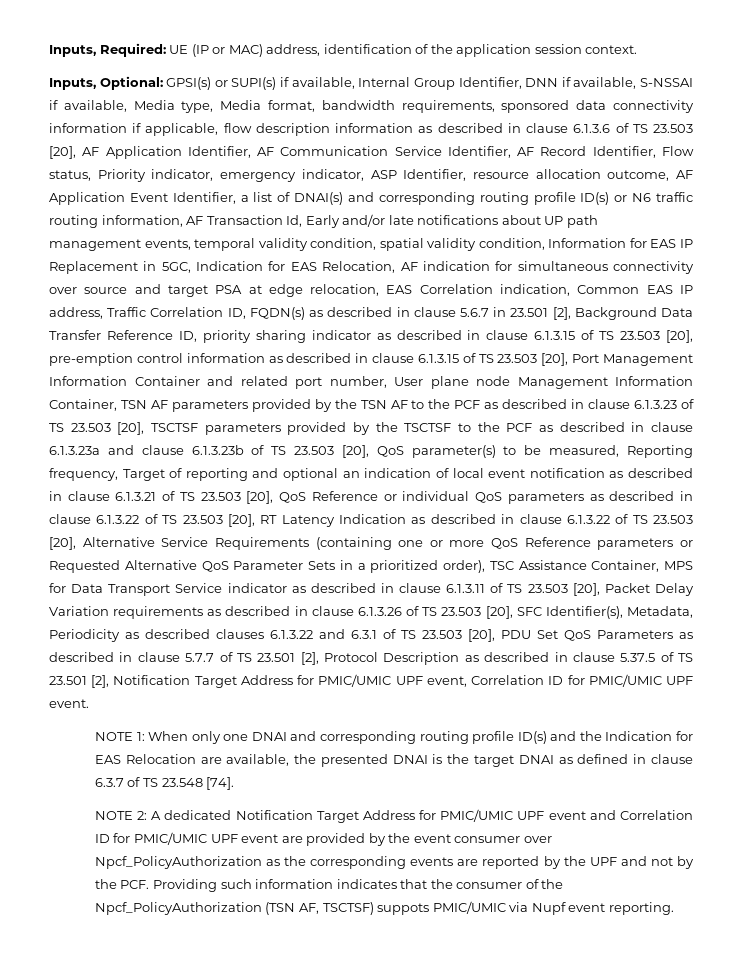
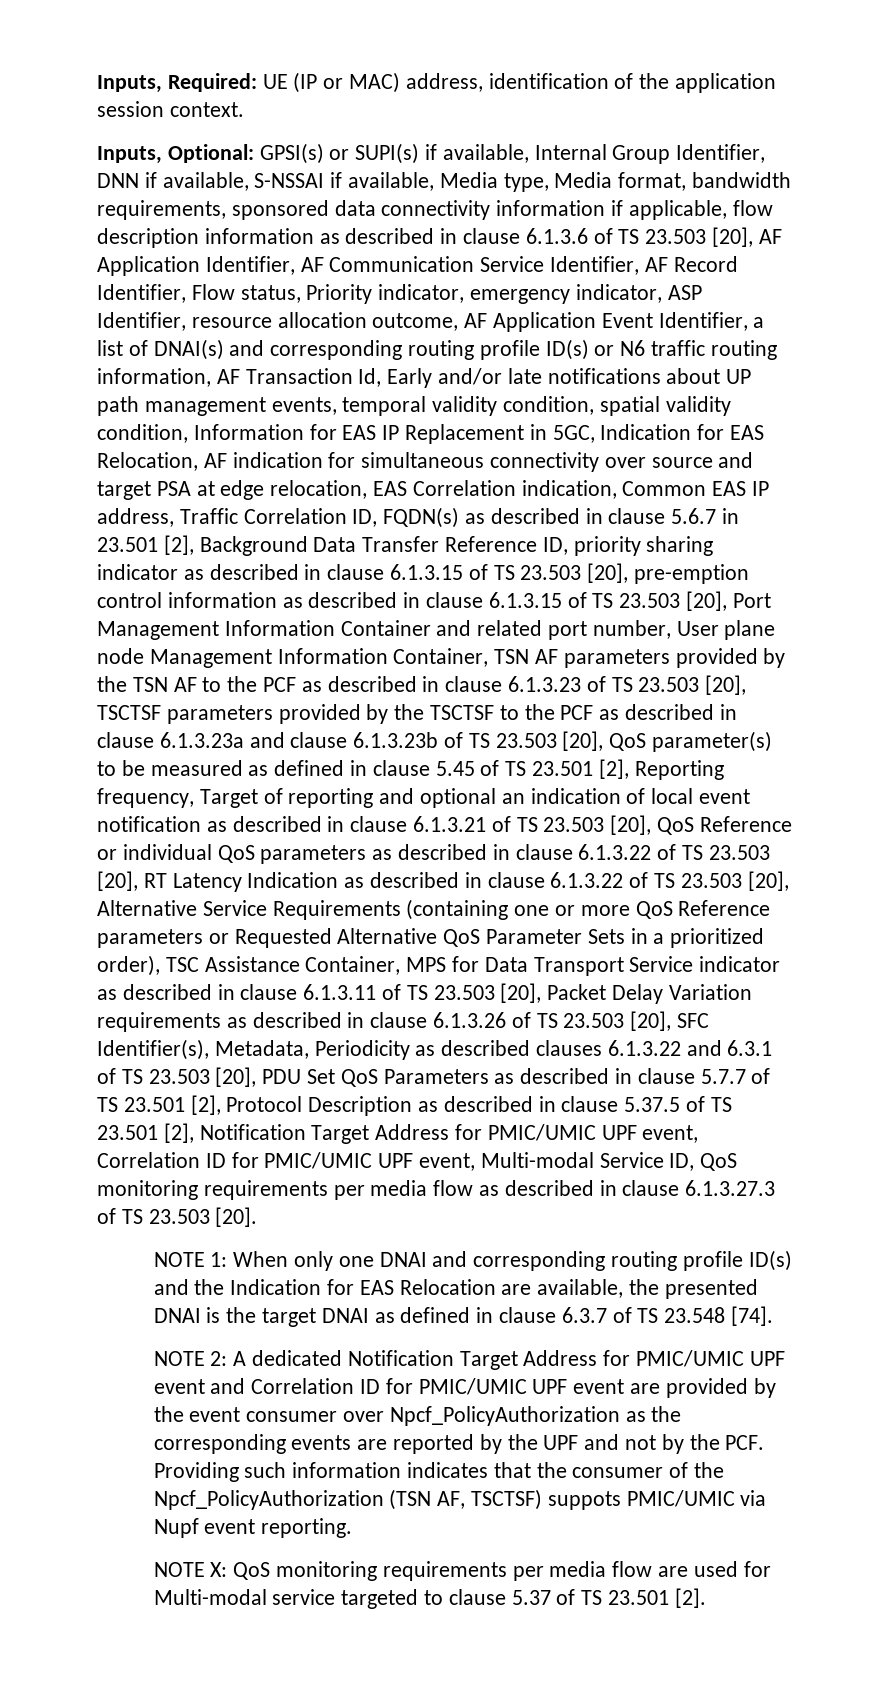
- GPSI(s) or SUPI(s) if available, Internal Group Identifier, DNN if available, S-NSSAI if available, Media type, Media format, bandwidth requirements, sponsored data connectivity information if applicable, flow description information as described in clause 6.1.3.6 of TS 23.503 [20], AF Application Identifier, AF Communication Service Identifier, AF Record Identifier, Flow status, Priority indicator, emergency indicator, ASP Identifier, resource allocation outcome, AF Application Event Identifier, a list of DNAI(s) and corresponding routing profile ID(s) or N6 traffic routing information, AF Transaction Id, Early and/or late notifications about UP path management events, temporal validity condition, spatial validity condition, Information for EAS IP Replacement in 5GC, Indication for EAS Relocation, AF indication for simultaneous connectivity over source and target PSA at edge relocation, EAS Correlation indication, Common EAS IP address, Traffic Correlation ID, FQDN(s) as described in clause 5.6.7 in 23.501 [2], Background Data Transfer Reference ID, priority sharing indicator as described in clause 6.1.3.15 of TS 23.503 [20], pre-emption control information as described in clause 6.1.3.15 of TS 23.503 [20], Port Management Information Container and related port number, User plane node Management Information Container, TSN AF parameters provided by the TSN AF to the PCF as described in clause 6.1.3.23 of TS 23.503 [20], TSCTSF parameters provided by the TSCTSF to the PCF as described in clause 6.1.3.23a and clause 6.1.3.23b of TS 23.503 [20], QoS parameter(s) to be measured, Reporting frequency, Target of reporting and optional an indication of local event notification as described in clause 6.1.3.21 of TS 23.503 [20], QoS Reference or individual QoS parameters as described in clause 6.1.3.22 of TS 23.503 [20], RT Latency Indication as described in clause 6.1.3.22 of TS 23.503 [20], Alternative Service Requirements (containing one or more QoS Reference parameters or Requested Alternative QoS Parameter Sets in a prioritized order), TSC Assistance Container, MPS for Data Transport Service indicator as described in clause 6.1.3.11 of TS 23.503 [20], Packet Delay Variation requirements as described in clause 6.1.3.26 of TS 23.503 [20], SFC Identifier(s), Metadata, Periodicity as described clauses 6.1.3.22 and 6.3.1 of TS 23.503 [20], PDU Set QoS Parameters as described in clause 5.7.7 of TS 23.501 [2], Protocol Description as described in clause 5.37.5 of TS 23.501 [2], Notification Target Address for PMIC/UMIC UPF event, Correlation ID for PMIC/UMIC UPF event.
+ GPSI(s) or SUPI(s) if available, Internal Group Identifier, DNN if available, S-NSSAI if available, Media type, Media format, bandwidth requirements, sponsored data connectivity information if applicable, flow description information as described in clause 6.1.3.6 of TS 23.503 [20], AF Application Identifier, AF Communication Service Identifier, AF Record Identifier, Flow status, Priority indicator, emergency indicator, ASP Identifier, resource allocation outcome, AF Application Event Identifier, a list of DNAI(s) and corresponding routing profile ID(s) or N6 traffic routing information, AF Transaction Id, Early and/or late notifications about UP path management events, temporal validity condition, spatial validity condition, Information for EAS IP Replacement in 5GC, Indication for EAS Relocation, AF indication for simultaneous connectivity over source and target PSA at edge relocation, EAS Correlation indication, Common EAS IP address, Traffic Correlation ID, FQDN(s) as described in clause 5.6.7 in 23.501 [2], Background Data Transfer Reference ID, priority sharing indicator as described in clause 6.1.3.15 of TS 23.503 [20], pre-emption control information as described in clause 6.1.3.15 of TS 23.503 [20], Port Management Information Container and related port number, User plane node Management Information Container, TSN AF parameters provided by the TSN AF to the PCF as described in clause 6.1.3.23 of TS 23.503 [20], TSCTSF parameters provided by the TSCTSF to the PCF as described in clause 6.1.3.23a and clause 6.1.3.23b of TS 23.503 [20], QoS parameter(s) to be measured as defined in clause 5.45 of TS 23.501 [2], Reporting frequency, Target of reporting and optional an indication of local event notification as described in clause 6.1.3.21 of TS 23.503 [20], QoS Reference or individual QoS parameters as described in clause 6.1.3.22 of TS 23.503 [20], RT Latency Indication as described in clause 6.1.3.22 of TS 23.503 [20], Alternative Service Requirements (containing one or more QoS Reference parameters or Requested Alternative QoS Parameter Sets in a prioritized order), TSC Assistance Container, MPS for Data Transport Service indicator as described in clause 6.1.3.11 of TS 23.503 [20], Packet Delay Variation requirements as described in clause 6.1.3.26 of TS 23.503 [20], SFC Identifier(s), Metadata, Periodicity as described clauses 6.1.3.22 and 6.3.1 of TS 23.503 [20], PDU Set QoS Parameters as described in clause 5.7.7 of TS 23.501 [2], Protocol Description as described in clause 5.37.5 of TS 23.501 [2], Notification Target Address for PMIC/UMIC UPF event, Correlation ID for PMIC/UMIC UPF event, Multi-modal Service ID, QoS monitoring requirements per media flow as described in clause 6.1.3.27.3 of TS 23.503 [20].
+ NOTE X: QoS monitoring requirements per media flow are used for Multi-modal service targeted to clause 5.37 of TS 23.501 [2].

